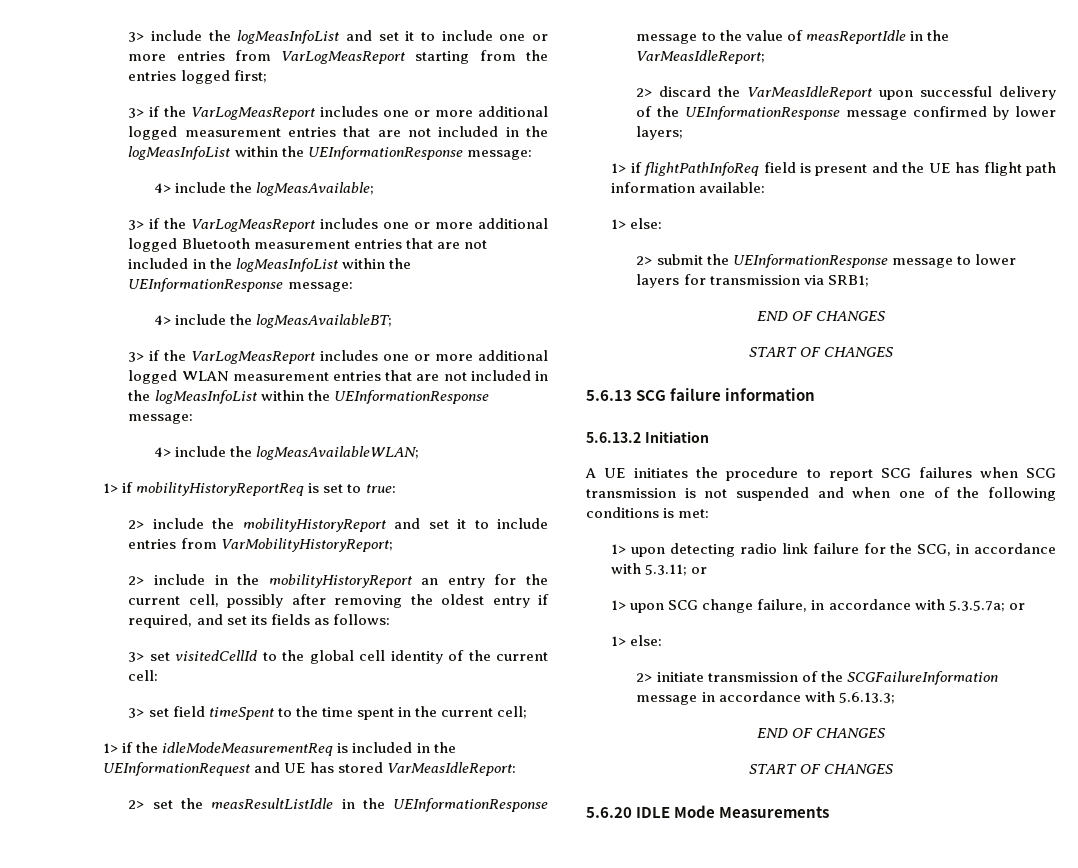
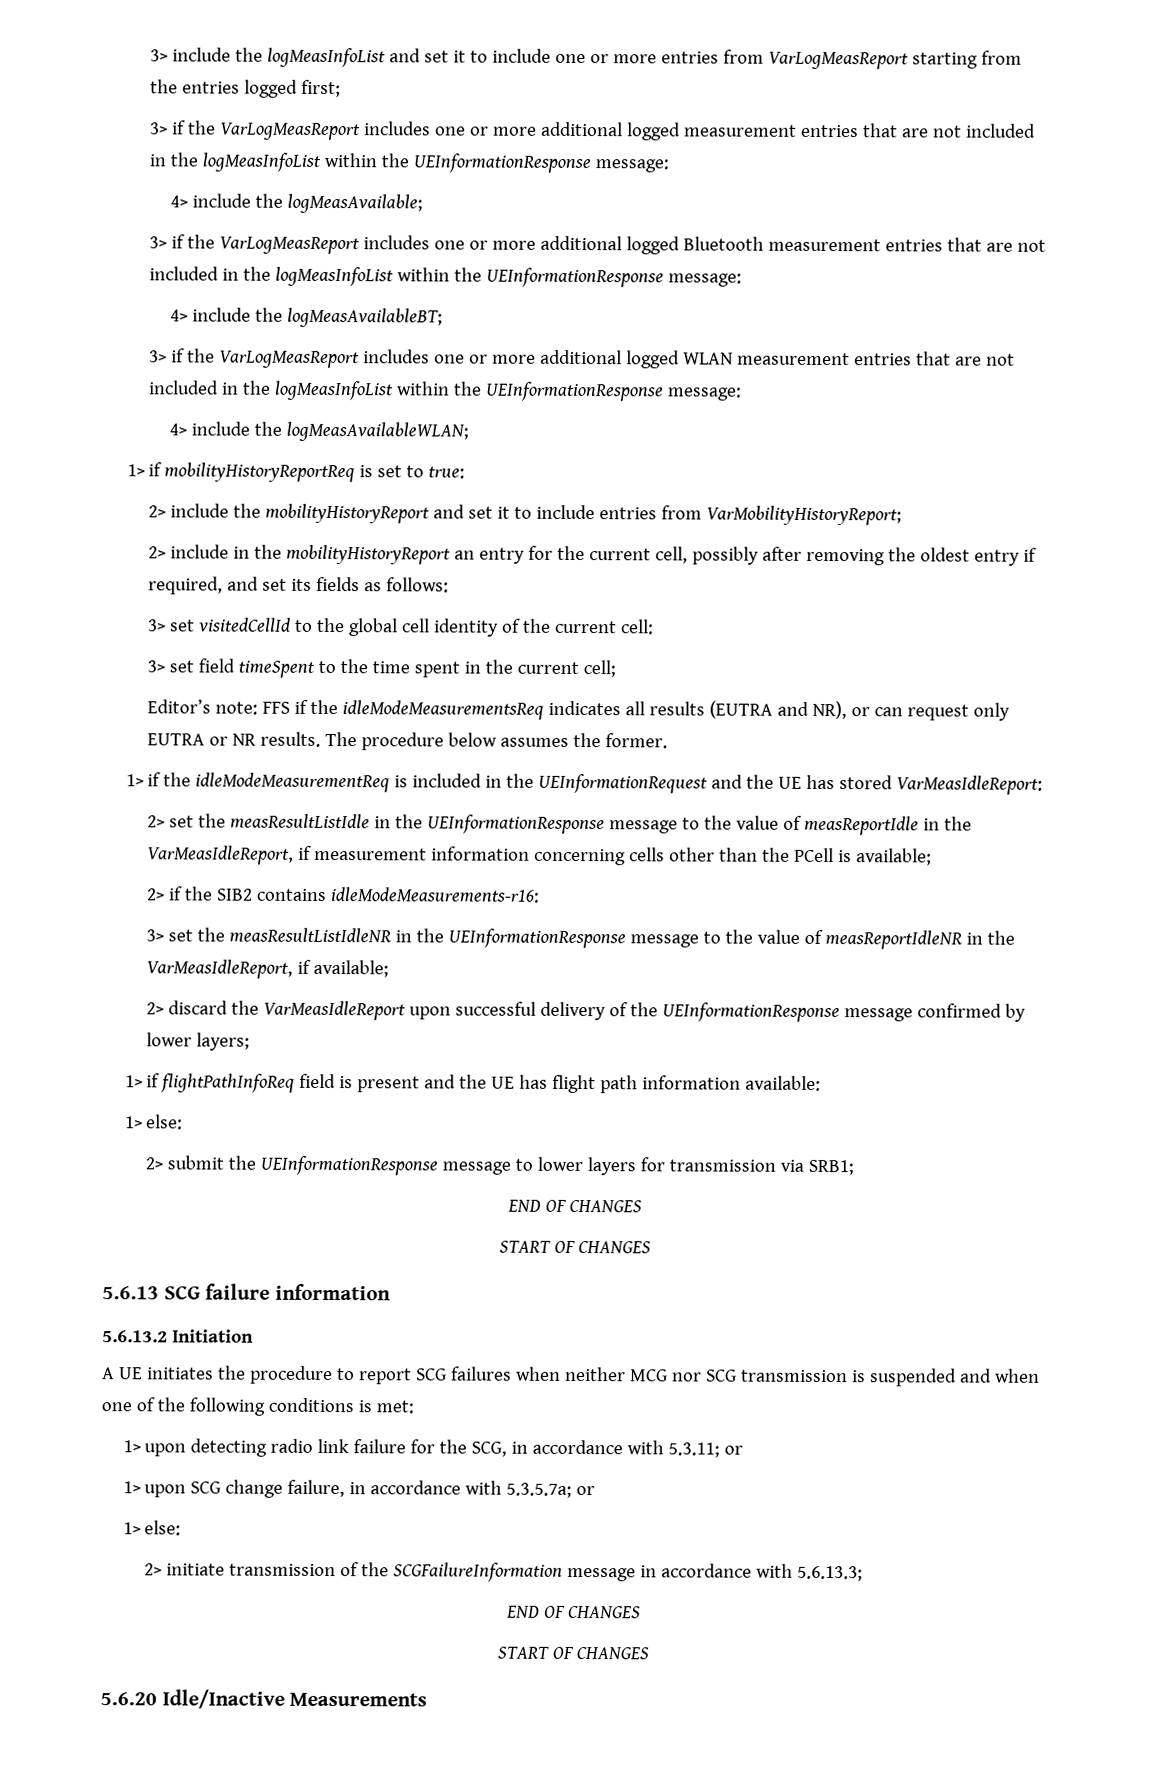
+ Editor’s note: FFS if the idleModeMeasurementsReq indicates all results (EUTRA and NR), or can request only EUTRA or NR results. The procedure below assumes the former.
- 1> if the idleModeMeasurementReq is included in the UEInformationRequest and UE has stored VarMeasIdleReport:
+ 1> if the idleModeMeasurementReq is included in the UEInformationRequest and the UE has stored VarMeasIdleReport:
- 2> set the measResultListIdle in the UEInformationResponse message to the value of measReportIdle in the VarMeasIdleReport;
+ 2> set the measResultListIdle in the UEInformationResponse message to the value of measReportIdle in the VarMeasIdleReport, if measurement information concerning cells other than the PCell is available;
+ 2> if the SIB2 contains idleModeMeasurements-r16:
+ 3> set the measResultListIdleNR in the UEInformationResponse message to the value of measReportIdleNR in the VarMeasIdleReport, if available;
- A UE initiates the procedure to report SCG failures when SCG transmission is not suspended and when one of the following conditions is met:
+ A UE initiates the procedure to report SCG failures when neither MCG nor SCG transmission is suspended and when one of the following conditions is met:
- 5.6.20 IDLE Mode Measurements
+ 5.6.20 Idle/Inactive Measurements

